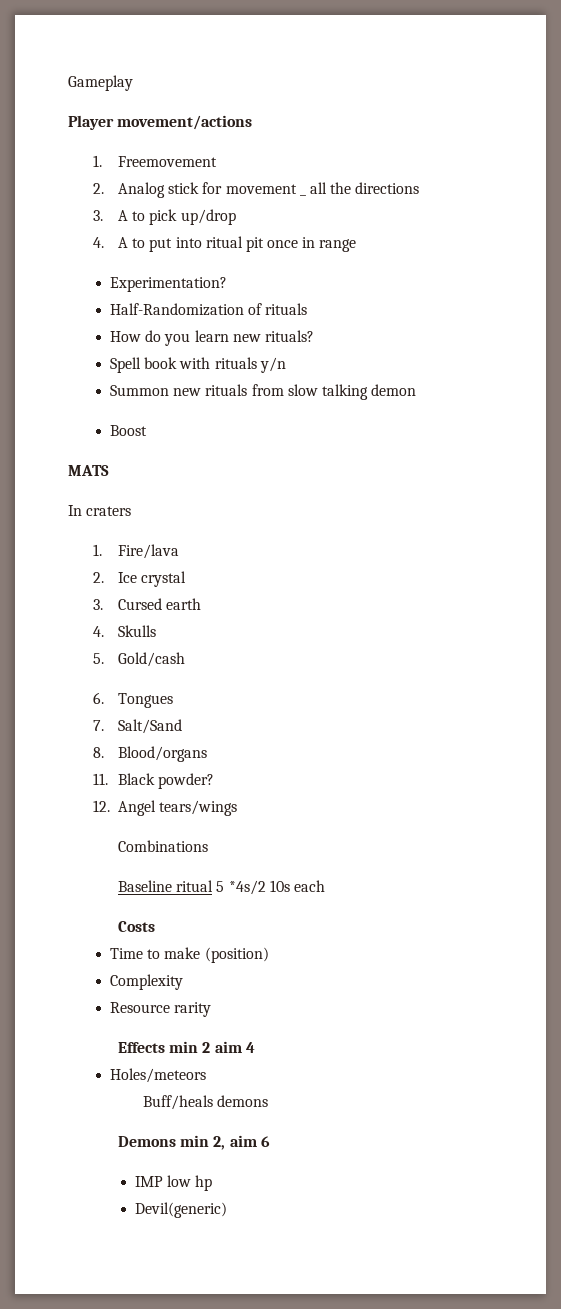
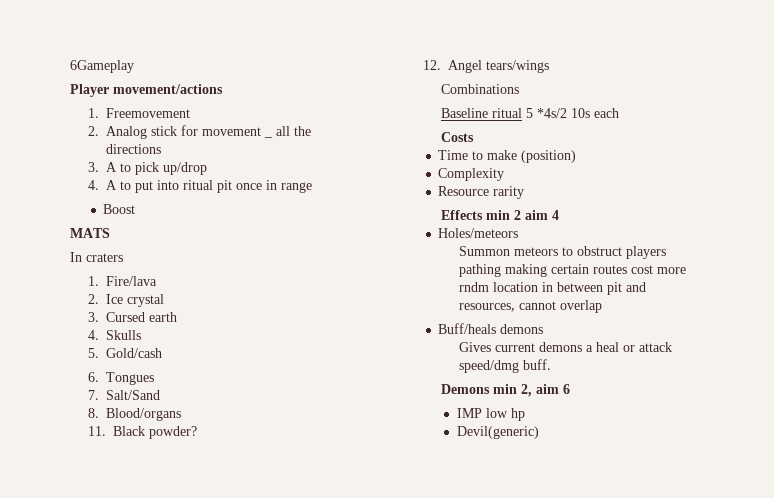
- Gameplay
+ 6Gameplay
- Experimentation?
- Half-Randomization of rituals
- How do you learn new rituals?
- Spell book with rituals y/n
- Summon new rituals from slow talking demon
+ Summon meteors to obstruct players pathing making certain routes cost more rndm location in between pit and resources, cannot overlap
  Buff/heals demons
+ Gives current demons a heal or attack speed/dmg buff.

